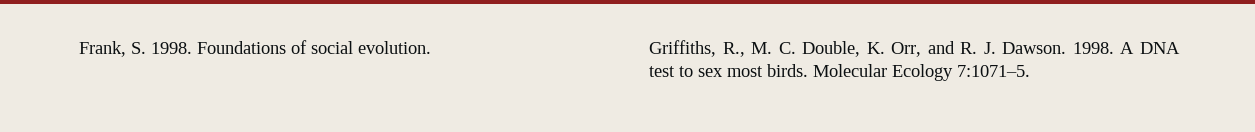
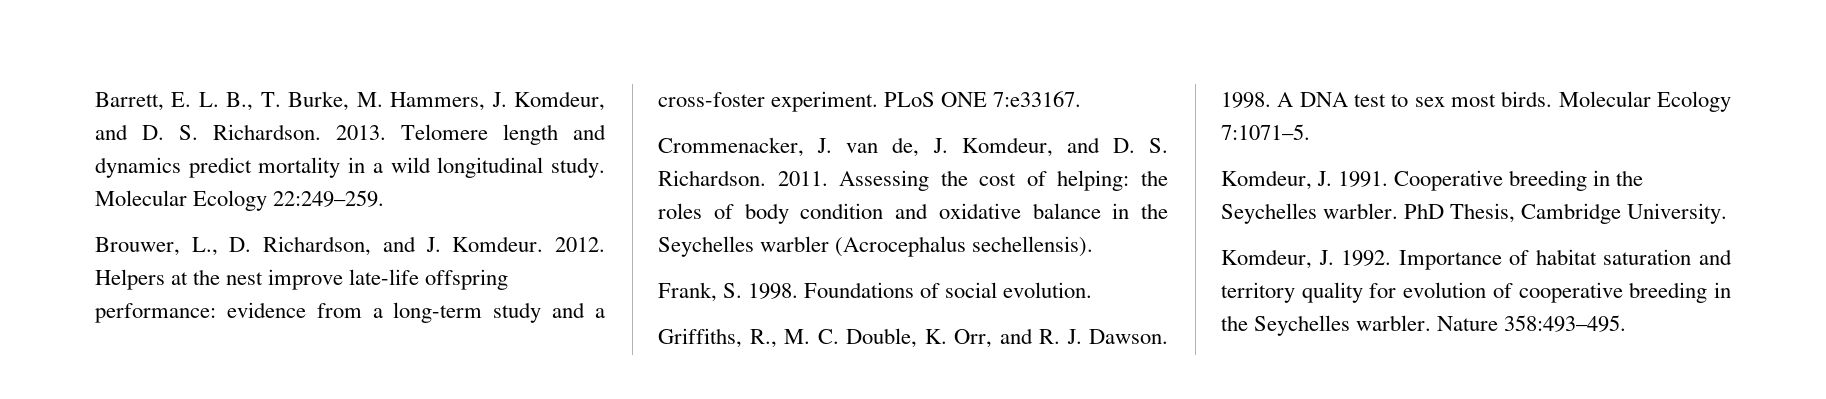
+ Barrett, E. L. B., T. Burke, M. Hammers, J. Komdeur, and D. S. Richardson. 2013. Telomere length and dynamics predict mortality in a wild longitudinal study. Molecular Ecology 22:249–259.
+ Brouwer, L., D. Richardson, and J. Komdeur. 2012. Helpers at the nest improve late-life offspring performance: evidence from a long-term study and a cross-foster experiment. PLoS ONE 7:e33167.
+ Crommenacker, J. van de, J. Komdeur, and D. S. Richardson. 2011. Assessing the cost of helping: the roles of body condition and oxidative balance in the Seychelles warbler (Acrocephalus sechellensis).
+ Komdeur, J. 1991. Cooperative breeding in the Seychelles warbler. PhD Thesis, Cambridge University.
+ Komdeur, J. 1992. Importance of habitat saturation and territory quality for evolution of cooperative breeding in the Seychelles warbler. Nature 358:493–495.

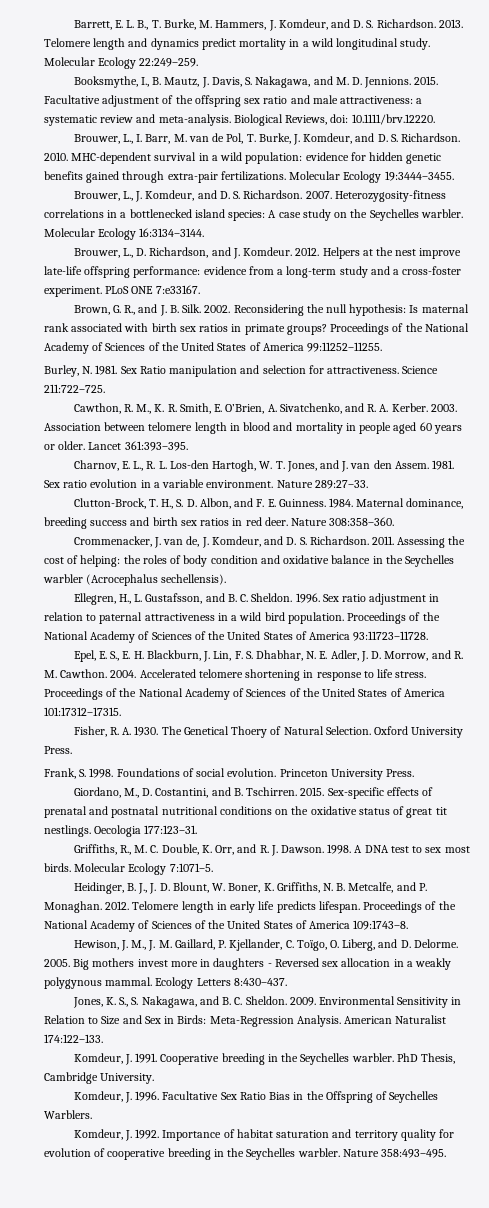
+ Booksmythe, I., B. Mautz, J. Davis, S. Nakagawa, and M. D. Jennions. 2015. Facultative adjustment of the offspring sex ratio and male attractiveness: a systematic review and meta-analysis. Biological Reviews, doi: 10.1111/brv.12220.
+ Brouwer, L., I. Barr, M. van de Pol, T. Burke, J. Komdeur, and D. S. Richardson. 2010. MHC-dependent survival in a wild population: evidence for hidden genetic benefits gained through extra-pair fertilizations. Molecular Ecology 19:3444–3455.
+ Brouwer, L., J. Komdeur, and D. S. Richardson. 2007. Heterozygosity-fitness correlations in a bottlenecked island species: A case study on the Seychelles warbler. Molecular Ecology 16:3134–3144.
+ Brown, G. R., and J. B. Silk. 2002. Reconsidering the null hypothesis: Is maternal rank associated with birth sex ratios in primate groups? Proceedings of the National Academy of Sciences of the United States of America 99:11252–11255.
+ Burley, N. 1981. Sex Ratio manipulation and selection for attractiveness. Science 211:722–725.
+ Cawthon, R. M., K. R. Smith, E. O’Brien, A. Sivatchenko, and R. A. Kerber. 2003. Association between telomere length in blood and mortality in people aged 60 years or older. Lancet 361:393–395.
+ Charnov, E. L., R. L. Los-den Hartogh, W. T. Jones, and J. van den Assem. 1981. Sex ratio evolution in a variable environment. Nature 289:27–33.
+ Clutton-Brock, T. H., S. D. Albon, and F. E. Guinness. 1984. Maternal dominance, breeding success and birth sex ratios in red deer. Nature 308:358–360.
+ Ellegren, H., L. Gustafsson, and B. C. Sheldon. 1996. Sex ratio adjustment in relation to paternal attractiveness in a wild bird population. Proceedings of the National Academy of Sciences of the United States of America 93:11723–11728.
+ Epel, E. S., E. H. Blackburn, J. Lin, F. S. Dhabhar, N. E. Adler, J. D. Morrow, and R. M. Cawthon. 2004. Accelerated telomere shortening in response to life stress. Proceedings of the National Academy of Sciences of the United States of America 101:17312–17315.
+ Fisher, R. A. 1930. The Genetical Thoery of Natural Selection. Oxford University Press.
+ Princeton University Press.
+ Giordano, M., D. Costantini, and B. Tschirren. 2015. Sex-specific effects of prenatal and postnatal nutritional conditions on the oxidative status of great tit nestlings. Oecologia 177:123–31.
+ Heidinger, B. J., J. D. Blount, W. Boner, K. Griffiths, N. B. Metcalfe, and P. Monaghan. 2012. Telomere length in early life predicts lifespan. Proceedings of the National Academy of Sciences of the United States of America 109:1743–8.
+ Hewison, J. M., J. M. Gaillard, P. Kjellander, C. Toïgo, O. Liberg, and D. Delorme. 2005. Big mothers invest more in daughters - Reversed sex allocation in a weakly polygynous mammal. Ecology Letters 8:430–437.
+ Jones, K. S., S. Nakagawa, and B. C. Sheldon. 2009. Environmental Sensitivity in Relation to Size and Sex in Birds: Meta-Regression Analysis. American Naturalist 174:122–133.
+ Komdeur, J. 1996. Facultative Sex Ratio Bias in the Offspring of Seychelles Warblers.

